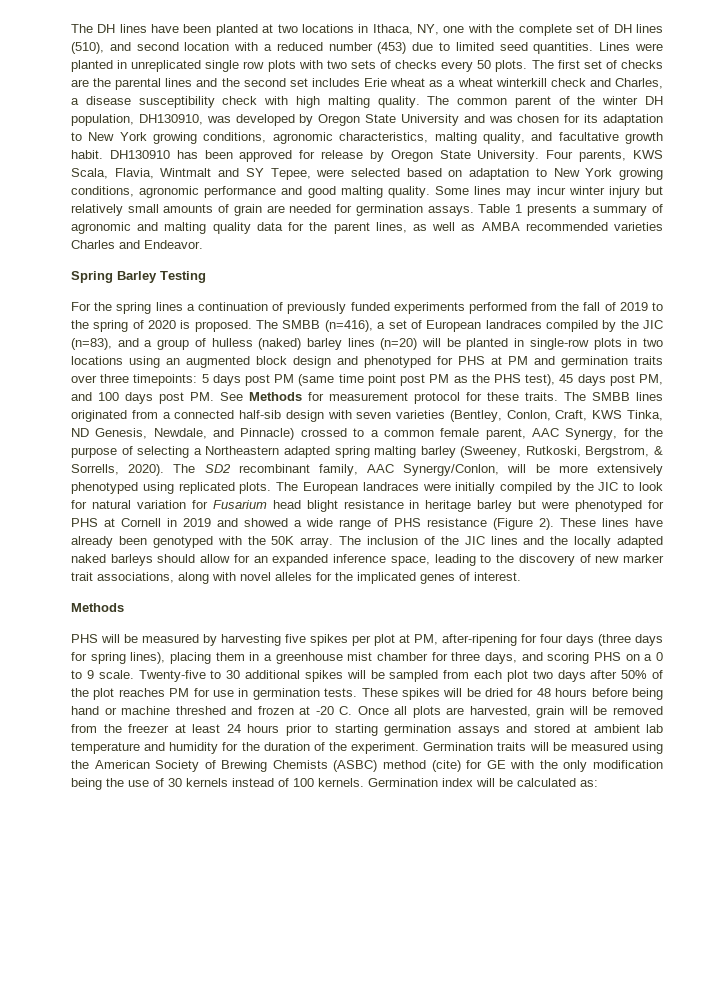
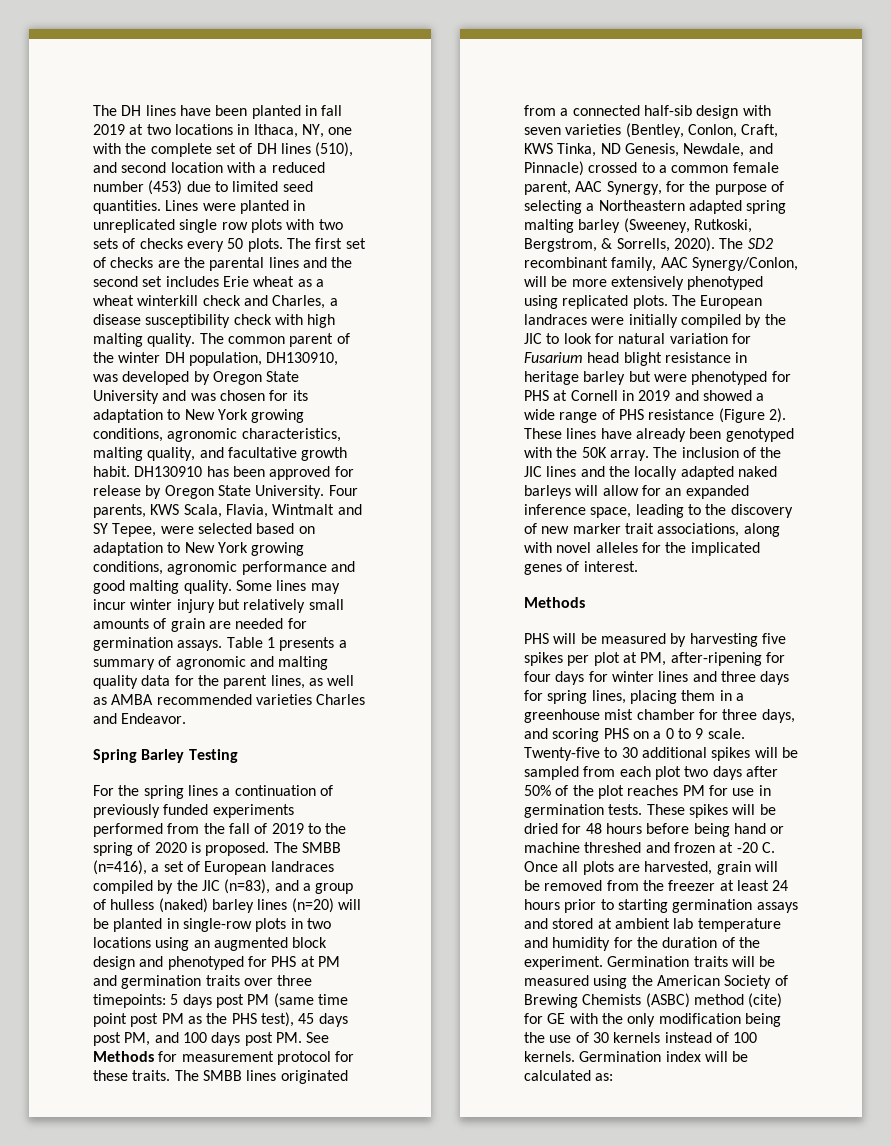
- The DH lines have been planted at two locations in Ithaca, NY, one with the complete set of DH lines (510), and second location with a reduced number (453) due to limited seed quantities.
+ The DH lines have been planted in fall 2019 at two locations in Ithaca, NY, one with the complete set of DH lines (510), and second location with a reduced number (453) due to limited seed quantities.
- The inclusion of the JIC lines and the locally adapted naked barleys should allow for an expanded inference space, leading to the discovery of new marker trait associations, along with novel alleles for the implicated genes of interest.
+ The inclusion of the JIC lines and the locally adapted naked barleys will allow for an expanded inference space, leading to the discovery of new marker trait associations, along with novel alleles for the implicated genes of interest.
- PHS will be measured by harvesting five spikes per plot at PM, after-ripening for four days (three days for spring lines), placing them in a greenhouse mist chamber for three days, and scoring PHS on a 0 to 9 scale.
+ PHS will be measured by harvesting five spikes per plot at PM, after-ripening for four days for winter lines and three days for spring lines, placing them in a greenhouse mist chamber for three days, and scoring PHS on a 0 to 9 scale.

